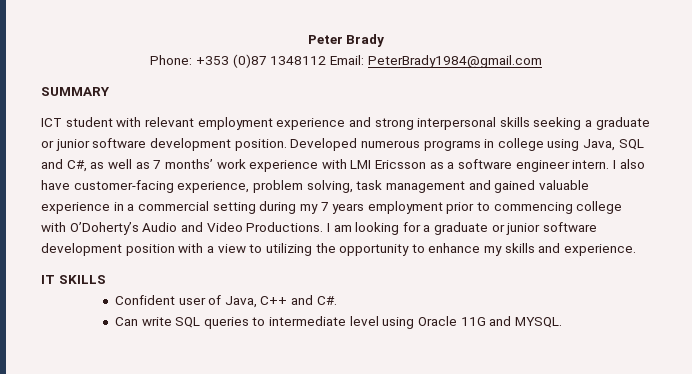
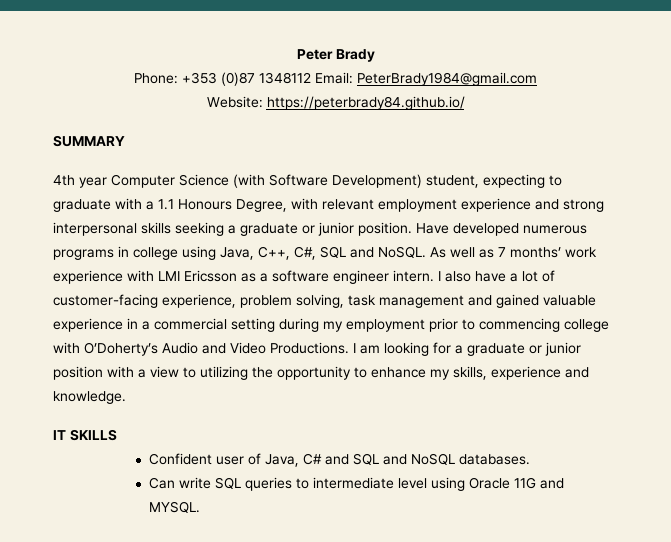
+ Website: https://peterbrady84.github.io/
- ICT student with relevant employment experience and strong interpersonal skills seeking a graduate or junior software development position. Developed numerous programs in college using Java, SQL and C#, as well as 7 months’ work experience with LMI Ericsson as a software engineer intern.
+ 4th year Computer Science (with Software Development) student, expecting to graduate with a 1.1 Honours Degree, with relevant employment experience and strong interpersonal skills seeking a graduate or junior position. Have developed numerous programs in college using Java, C++, C#, SQL and NoSQL. As well as 7 months’ work experience with LMI Ericsson as a software engineer intern.
- I also have customer-facing experience, problem solving, task management and gained valuable experience in a commercial setting during my 7 years employment prior to commencing college with O’Doherty’s Audio and Video Productions.
+ I also have a lot of customer-facing experience, problem solving, task management and gained valuable experience in a commercial setting during my employment prior to commencing college with O’Doherty’s Audio and Video Productions.
- I am looking for a graduate or junior software development position with a view to utilizing the opportunity to enhance my skills and experience.
+ I am looking for a graduate or junior position with a view to utilizing the opportunity to enhance my skills, experience and knowledge.
- Confident user of Java, C++ and C#.
+ Confident user of Java, C# and SQL and NoSQL databases.

